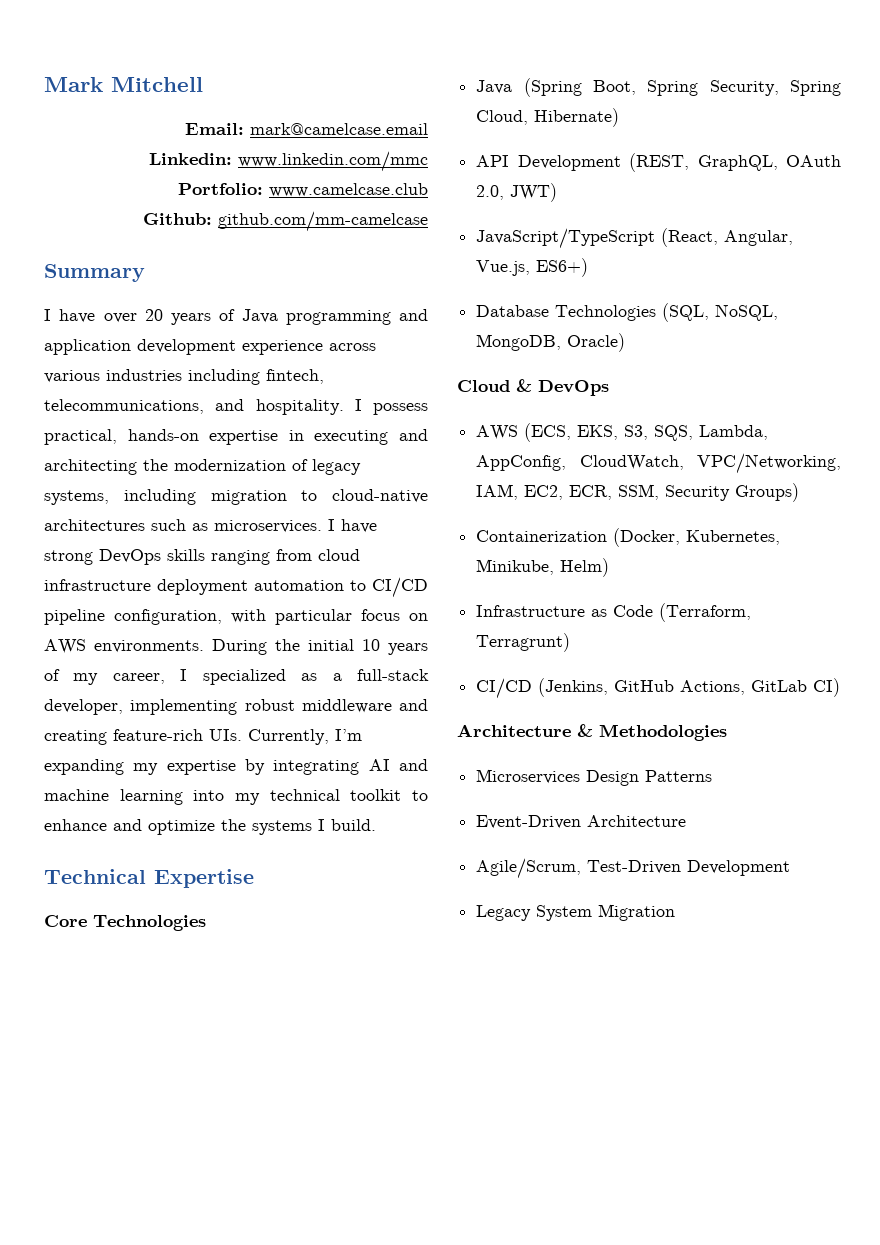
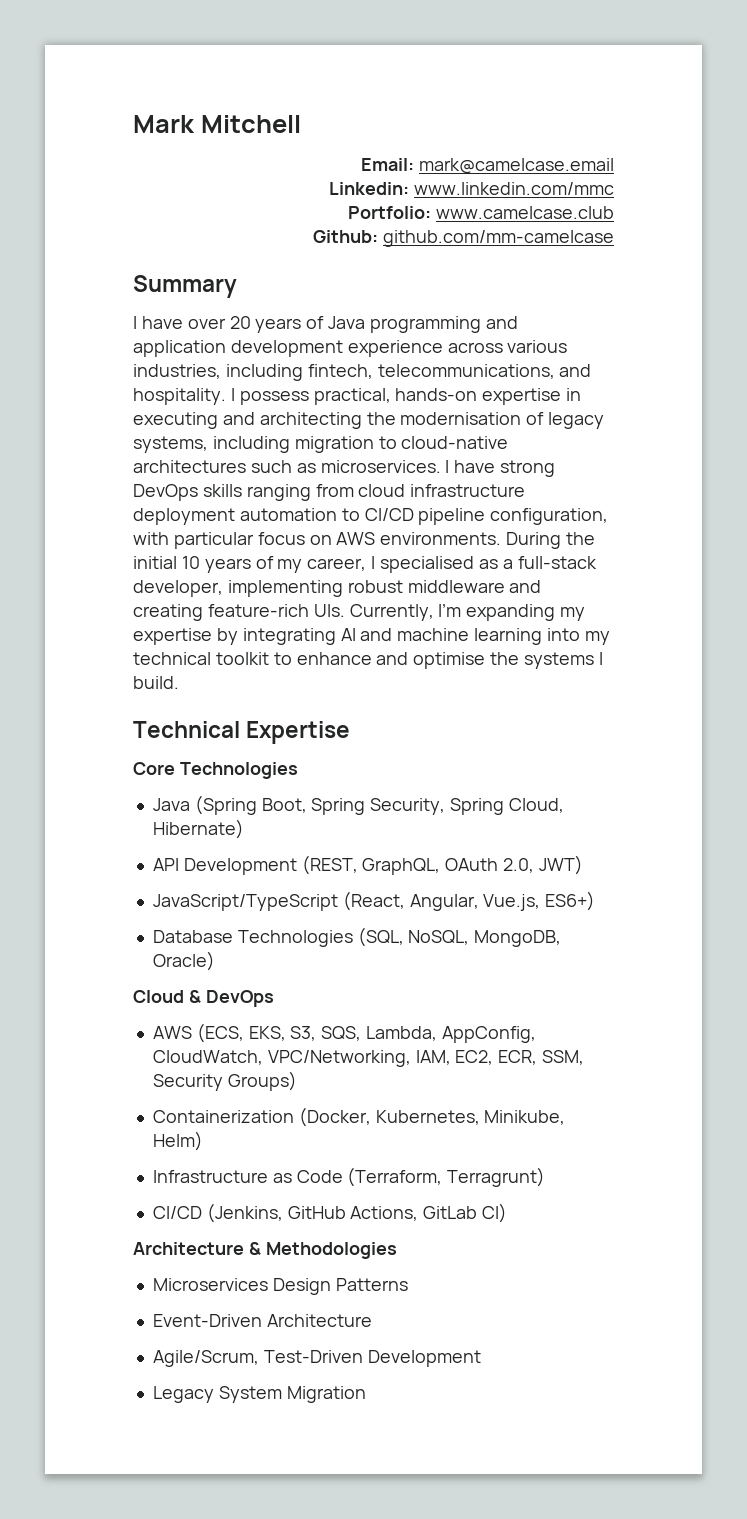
- I have over 20 years of Java programming and application development experience across various industries including fintech, telecommunications, and hospitality.
+ I have over 20 years of Java programming and application development experience across various industries, including fintech, telecommunications, and hospitality.
- I possess practical, hands-on expertise in executing and architecting the modernization of legacy systems, including migration to cloud-native architectures such as microservices.
+ I possess practical, hands-on expertise in executing and architecting the modernisation of legacy systems, including migration to cloud-native architectures such as microservices.
- During the initial 10 years of my career, I specialized as a full-stack developer, implementing robust middleware and creating feature-rich UIs. Currently, I’m expanding my expertise by integrating AI and machine learning into my technical toolkit to enhance and optimize the systems I build.
+ During the initial 10 years of my career, I specialised as a full-stack developer, implementing robust middleware and creating feature-rich UIs. Currently, I’m expanding my expertise by integrating AI and machine learning into my technical toolkit to enhance and optimise the systems I build.

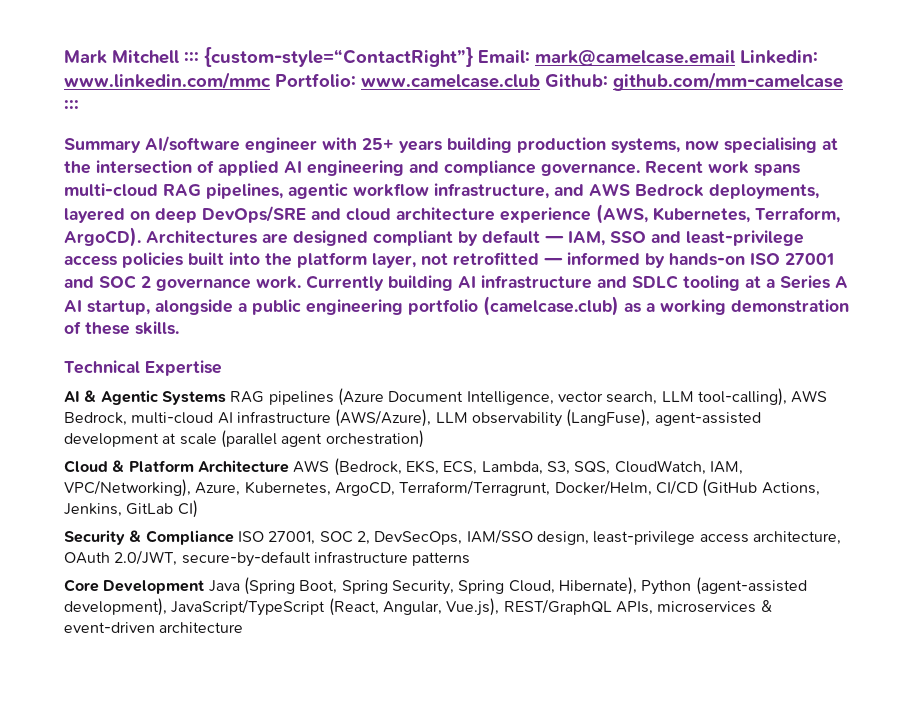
- Mark Mitchell
- Email: mark@camelcase.email
- Linkedin: www.linkedin.com/mmc
- Portfolio: www.camelcase.club
- Github: github.com/mm-camelcase
+ Mark Mitchell ::: {custom-style=“ContactRight”} Email: mark@camelcase.email Linkedin: www.linkedin.com/mmc Portfolio: www.camelcase.club Github: github.com/mm-camelcase :::
- Summary
- I have over 20 years of Java programming and application development experience across various industries, including fintech, telecommunications, and hospitality. I possess practical, hands-on expertise in executing and architecting the modernisation of legacy systems, including migration to cloud-native architectures such as microservices. I have strong DevOps skills ranging from cloud infrastructure deployment automation to CI/CD pipeline configuration, with particular focus on AWS environments. During the initial 10 years of my career, I specialised as a full-stack developer, implementing robust middleware and creating feature-rich UIs. Currently, I’m expanding my expertise by integrating AI and machine learning into my technical toolkit to enhance and optimise the systems I build.
+ Summary AI/software engineer with 25+ years building production systems, now specialising at the intersection of applied AI engineering and compliance governance. Recent work spans multi-cloud RAG pipelines, agentic workflow infrastructure, and AWS Bedrock deployments, layered on deep DevOps/SRE and cloud architecture experience (AWS, Kubernetes, Terraform, ArgoCD). Architectures are designed compliant by default — IAM, SSO and least-privilege access policies built into the platform layer, not retrofitted — informed by hands-on ISO 27001 and SOC 2 governance work. Currently building AI infrastructure and SDLC tooling at a Series A AI startup, alongside a public engineering portfolio (camelcase.club) as a working demonstration of these skills.
  Technical Expertise
+ AI & Agentic Systems RAG pipelines (Azure Document Intelligence, vector search, LLM tool-calling), AWS Bedrock, multi-cloud AI infrastructure (AWS/Azure), LLM observability (LangFuse), agent-assisted development at scale (parallel agent orchestration)
+ Cloud & Platform Architecture AWS (Bedrock, EKS, ECS, Lambda, S3, SQS, CloudWatch, IAM, VPC/Networking), Azure, Kubernetes, ArgoCD, Terraform/Terragrunt, Docker/Helm, CI/CD (GitHub Actions, Jenkins, GitLab CI)
+ Security & Compliance ISO 27001, SOC 2, DevSecOps, IAM/SSO design, least-privilege access architecture, OAuth 2.0/JWT, secure-by-default infrastructure patterns
- Core Technologies
- Java (Spring Boot, Spring Security, Spring Cloud, Hibernate)
- API Development (REST, GraphQL, OAuth 2.0, JWT)
- JavaScript/TypeScript (React, Angular, Vue.js, ES6+)
- Database Technologies (SQL, NoSQL, MongoDB, Oracle)
- Cloud & DevOps
- AWS (ECS, EKS, S3, SQS, Lambda, AppConfig, CloudWatch, VPC/Networking, IAM, EC2, ECR, SSM, Security Groups)
- Containerization (Docker, Kubernetes, Minikube, Helm)
- Infrastructure as Code (Terraform, Terragrunt)
- CI/CD (Jenkins, GitHub Actions, GitLab CI)
- Architecture & Methodologies
- Microservices Design Patterns
- Event-Driven Architecture
- Agile/Scrum, Test-Driven Development
- Legacy System Migration
+ Core Development Java (Spring Boot, Spring Security, Spring Cloud, Hibernate), Python (agent-assisted development), JavaScript/TypeScript (React, Angular, Vue.js), REST/GraphQL APIs, microservices & event-driven architecture

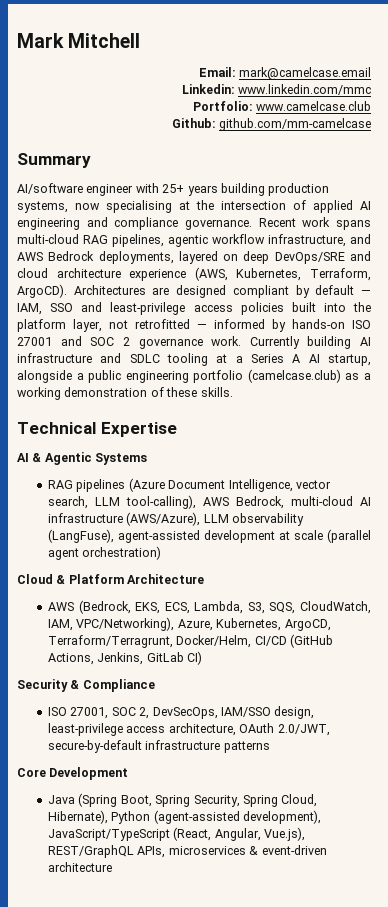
- Mark Mitchell ::: {custom-style=“ContactRight”} Email: mark@camelcase.email Linkedin: www.linkedin.com/mmc Portfolio: www.camelcase.club Github: github.com/mm-camelcase :::
+ Mark Mitchell
+ Email: mark@camelcase.email
+ Linkedin: www.linkedin.com/mmc
+ Portfolio: www.camelcase.club
+ Github: github.com/mm-camelcase
- Summary AI/software engineer with 25+ years building production systems, now specialising at the intersection of applied AI engineering and compliance governance.
+ Summary
+ AI/software engineer with 25+ years building production systems, now specialising at the intersection of applied AI engineering and compliance governance.
- AI & Agentic Systems RAG pipelines (Azure Document Intelligence, vector search, LLM tool-calling), AWS Bedrock, multi-cloud AI infrastructure (AWS/Azure), LLM observability (LangFuse), agent-assisted development at scale (parallel agent orchestration)
+ AI & Agentic Systems
+ RAG pipelines (Azure Document Intelligence, vector search, LLM tool-calling), AWS Bedrock, multi-cloud AI infrastructure (AWS/Azure), LLM observability (LangFuse), agent-assisted development at scale (parallel agent orchestration)
- Cloud & Platform Architecture AWS (Bedrock, EKS, ECS, Lambda, S3, SQS, CloudWatch, IAM, VPC/Networking), Azure, Kubernetes, ArgoCD, Terraform/Terragrunt, Docker/Helm, CI/CD (GitHub Actions, Jenkins, GitLab CI)
+ Cloud & Platform Architecture
+ AWS (Bedrock, EKS, ECS, Lambda, S3, SQS, CloudWatch, IAM, VPC/Networking), Azure, Kubernetes, ArgoCD, Terraform/Terragrunt, Docker/Helm, CI/CD (GitHub Actions, Jenkins, GitLab CI)
- Security & Compliance ISO 27001, SOC 2, DevSecOps, IAM/SSO design, least-privilege access architecture, OAuth 2.0/JWT, secure-by-default infrastructure patterns
+ Security & Compliance
+ ISO 27001, SOC 2, DevSecOps, IAM/SSO design, least-privilege access architecture, OAuth 2.0/JWT, secure-by-default infrastructure patterns
- Core Development Java (Spring Boot, Spring Security, Spring Cloud, Hibernate), Python (agent-assisted development), JavaScript/TypeScript (React, Angular, Vue.js), REST/GraphQL APIs, microservices & event-driven architecture
+ Core Development
+ Java (Spring Boot, Spring Security, Spring Cloud, Hibernate), Python (agent-assisted development), JavaScript/TypeScript (React, Angular, Vue.js), REST/GraphQL APIs, microservices & event-driven architecture

